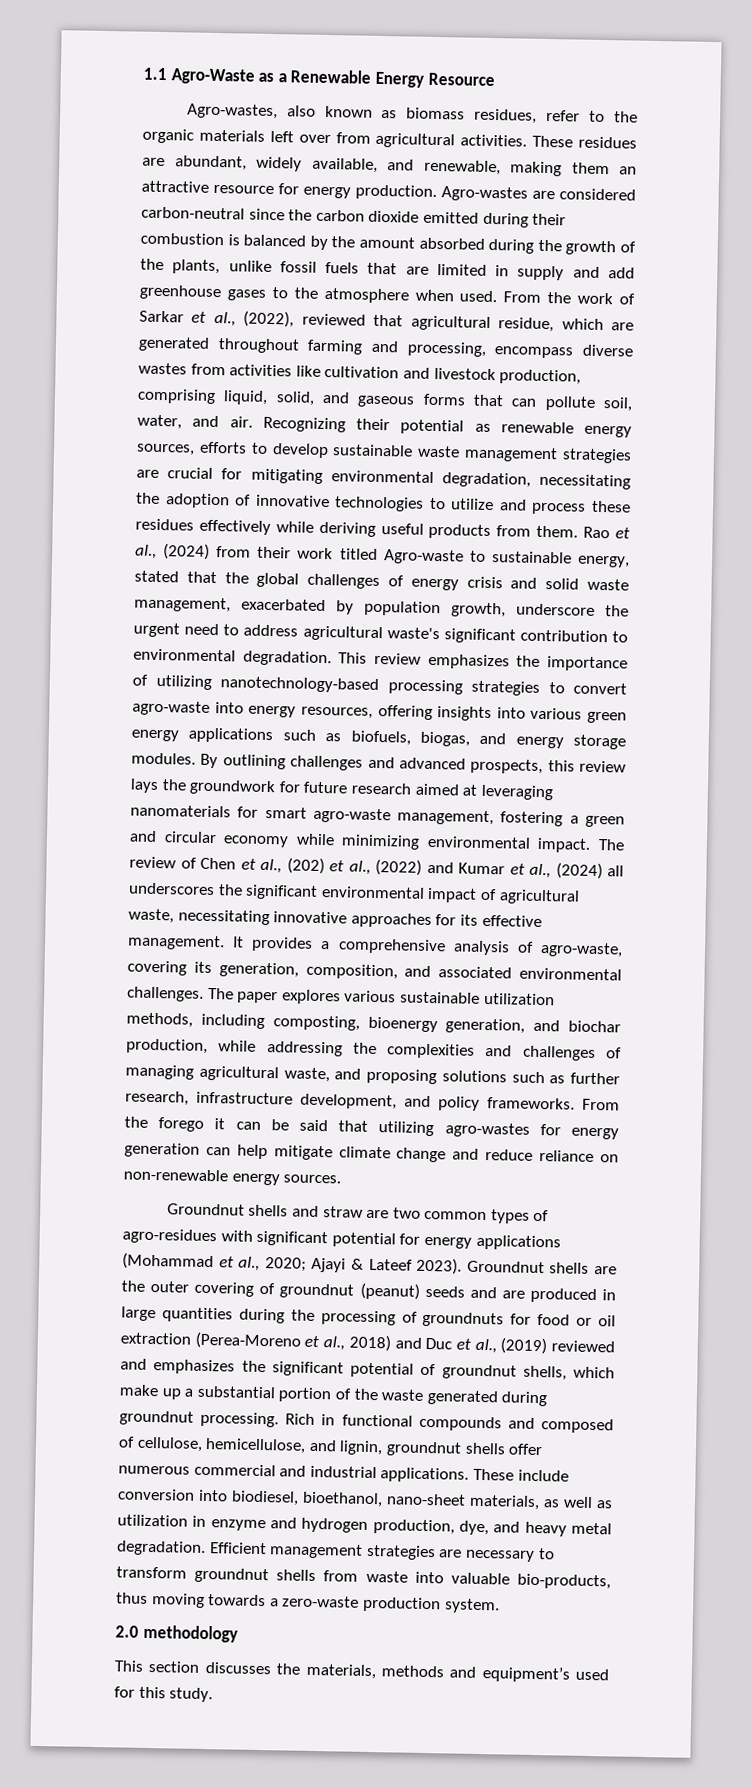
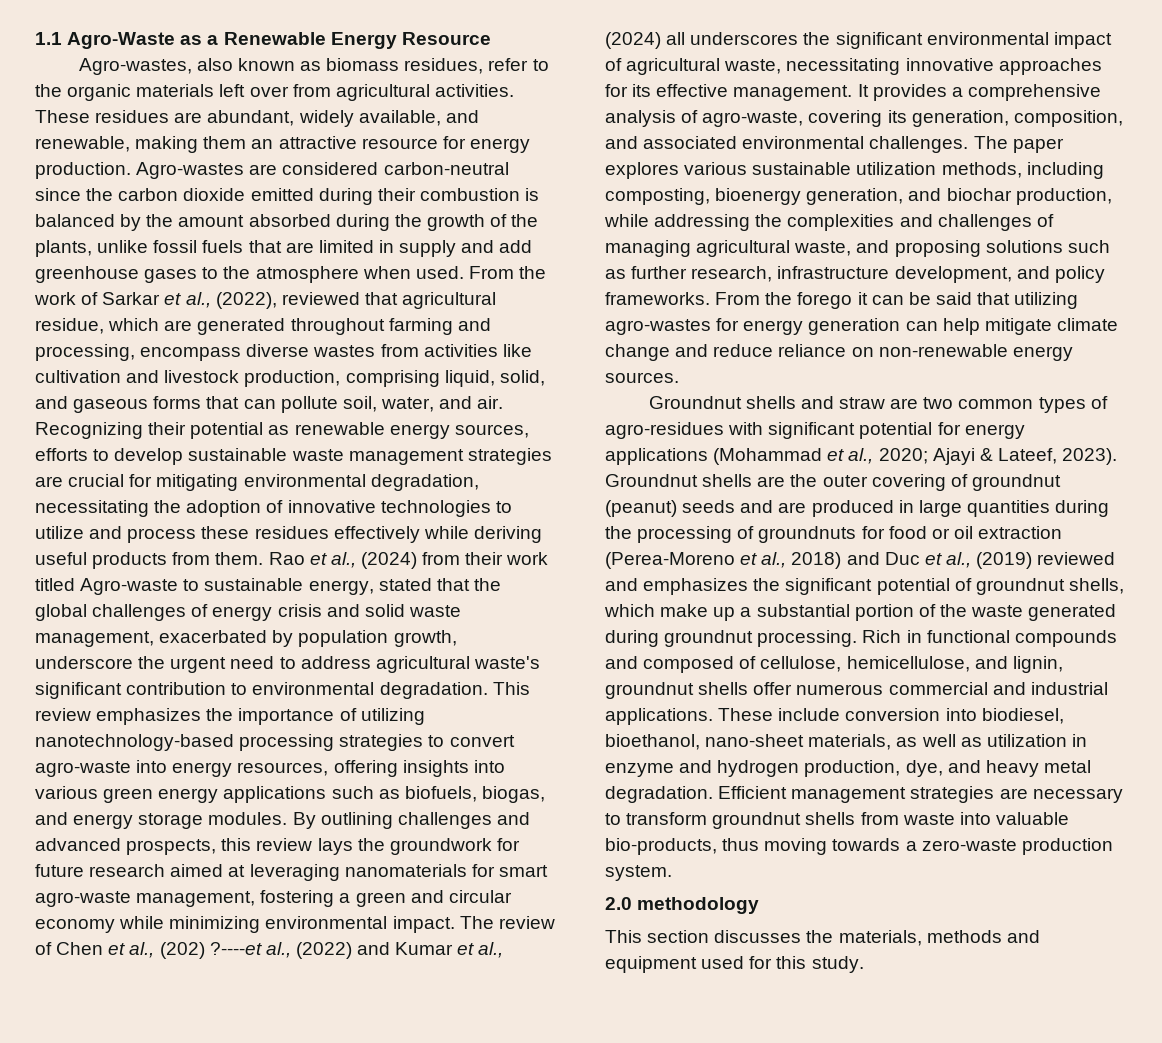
- The review of Chen et al., (202) et al., (2022) and Kumar et al., (2024) all underscores the significant environmental impact of agricultural waste, necessitating innovative approaches for its effective management.
+ The review of Chen et al., (202) ?----et al., (2022) and Kumar et al., (2024) all underscores the significant environmental impact of agricultural waste, necessitating innovative approaches for its effective management.
- Groundnut shells and straw are two common types of agro-residues with significant potential for energy applications (Mohammad et al., 2020; Ajayi & Lateef 2023).
+ Groundnut shells and straw are two common types of agro-residues with significant potential for energy applications (Mohammad et al., 2020; Ajayi & Lateef, 2023).
- This section discusses the materials, methods and equipment’s used for this study.
+ This section discusses the materials, methods and equipment used for this study.

